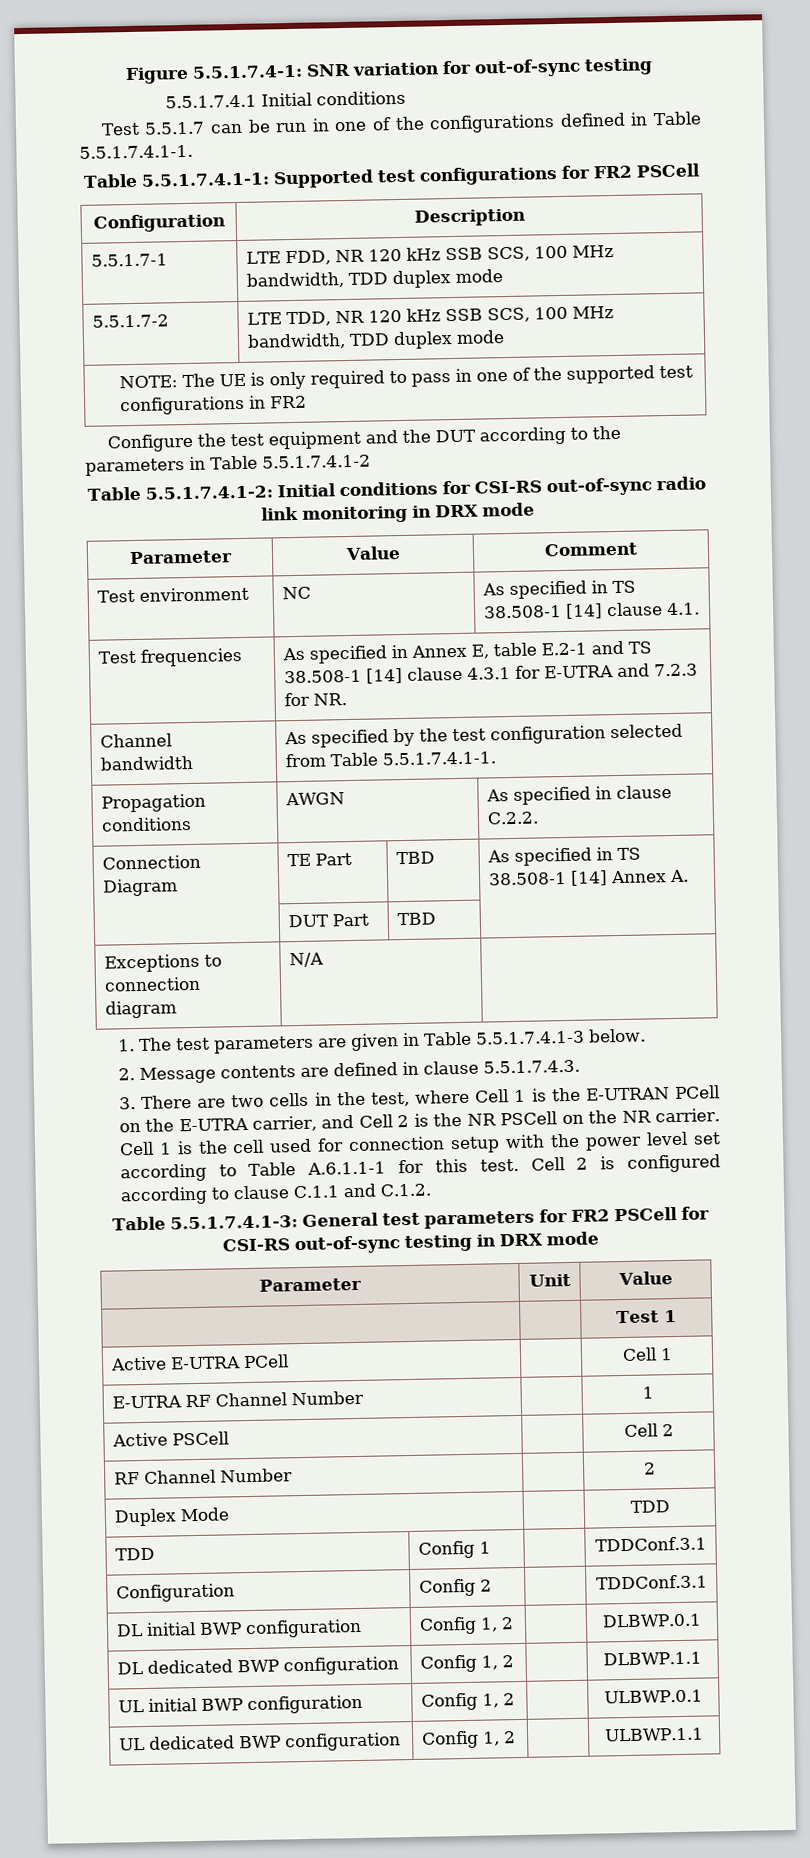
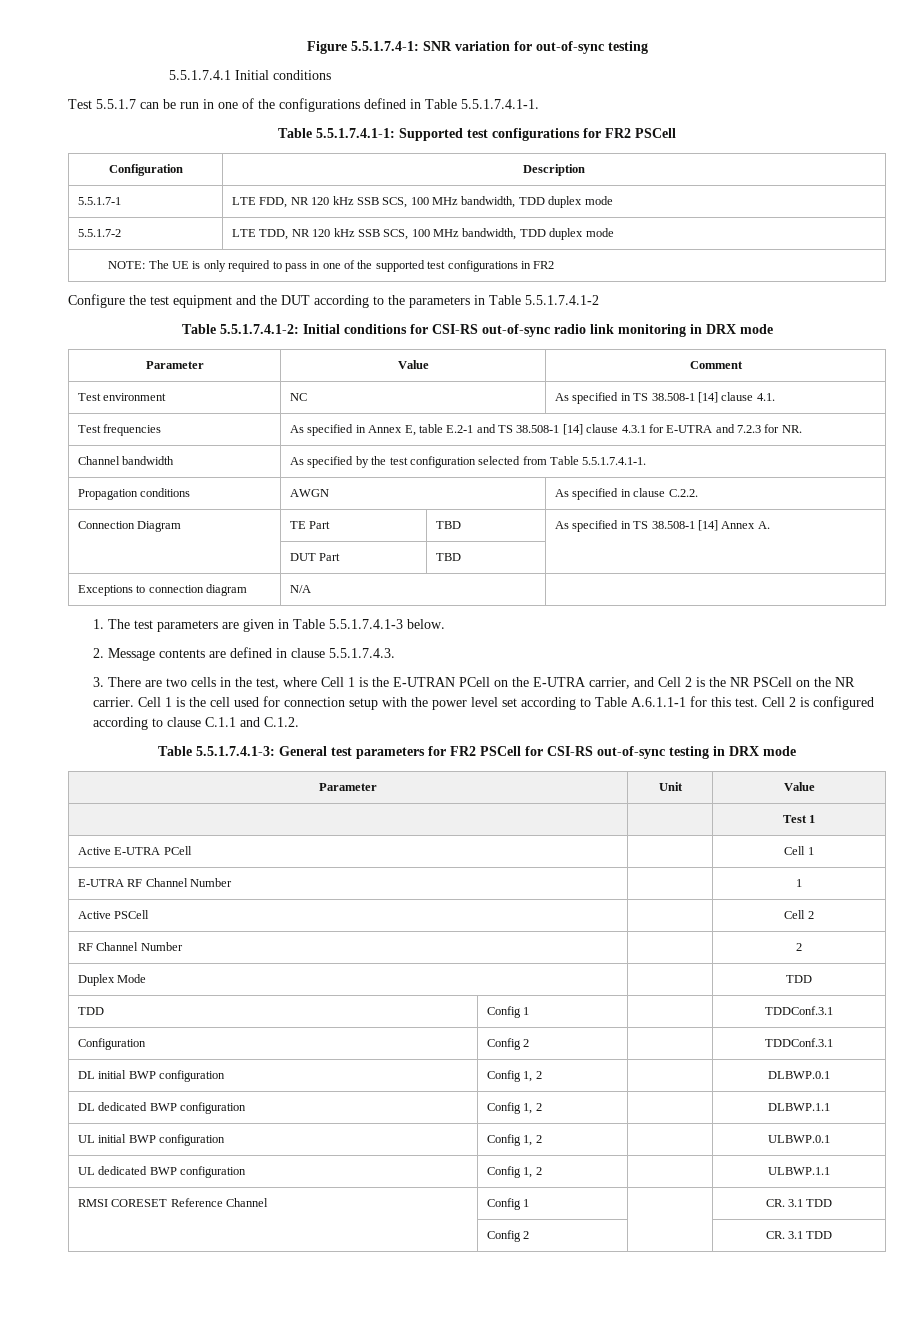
+ RMSI CORESET Reference Channel | Config 1 | | CR. 3.1 TDD
+ | Config 2 | | CR. 3.1 TDD

